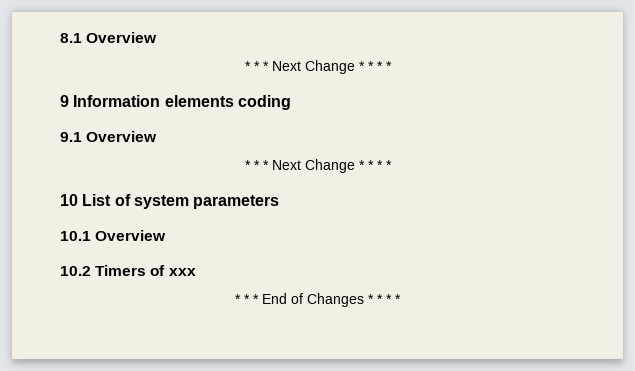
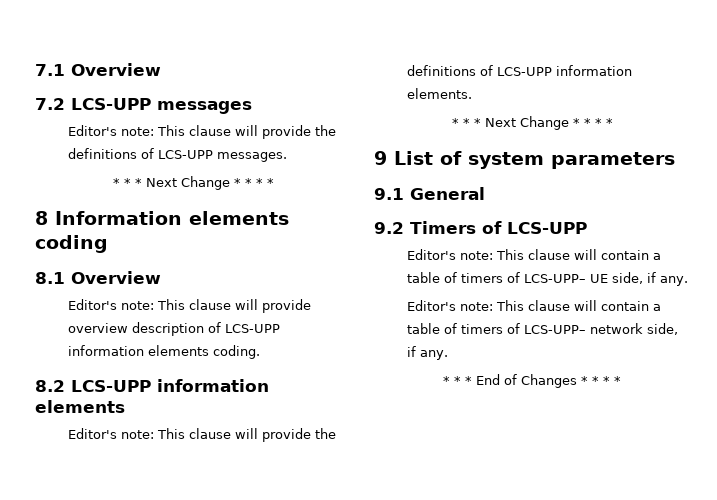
+ 7.1 Overview
+ 7.2 LCS-UPP messages
+ Editor's note: This clause will provide the definitions of LCS-UPP messages.
+ * * * Next Change * * * *
+ 8 Information elements coding
  8.1 Overview
+ Editor's note: This clause will provide overview description of LCS-UPP information elements coding.
+ 8.2 LCS-UPP information elements
+ Editor's note: This clause will provide the definitions of LCS-UPP information elements.
- 9 Information elements coding
- 9.1 Overview
- * * * Next Change * * * *
- 10 List of system parameters
- 10.1 Overview
- 10.2 Timers of xxx
+ 9 List of system parameters
+ 9.1 General
+ 9.2 Timers of LCS-UPP
+ Editor's note: This clause will contain a table of timers of LCS-UPP– UE side, if any.
+ Editor's note: This clause will contain a table of timers of LCS-UPP– network side, if any.

